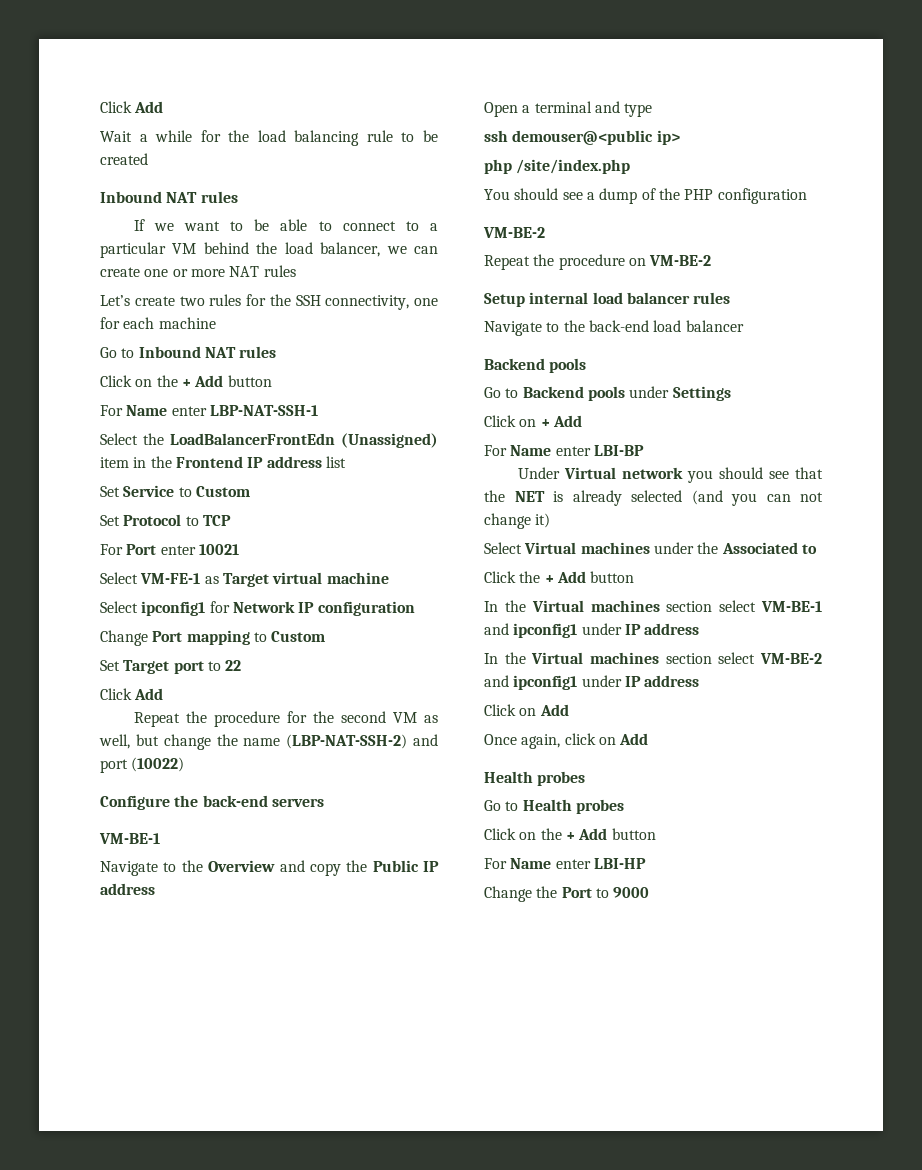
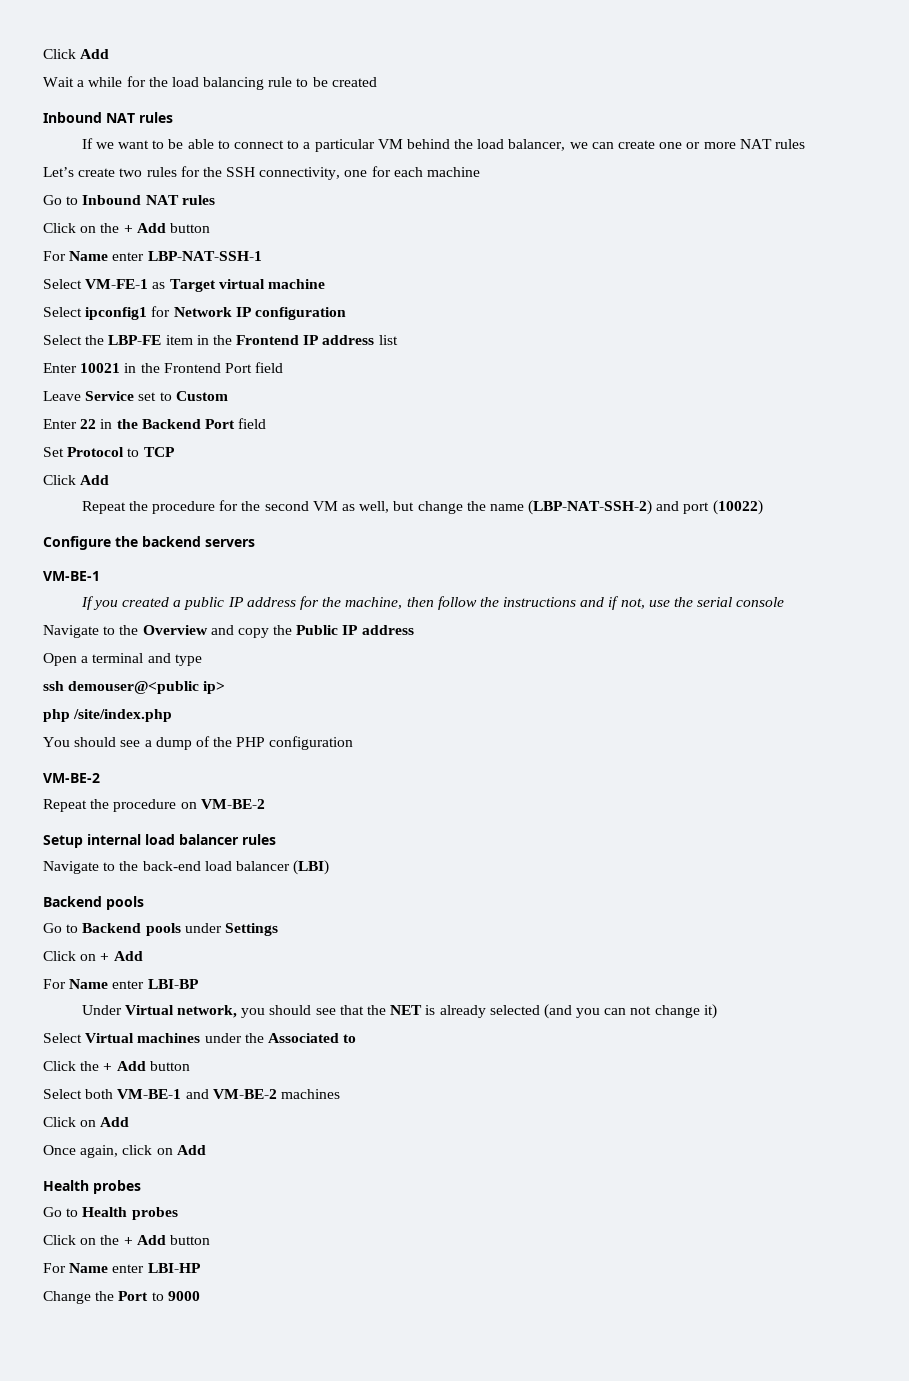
- Select the LoadBalancerFrontEdn (Unassigned) item in the Frontend IP address list
- Set Service to Custom
- Set Protocol to TCP
- For Port enter 10021
- Change Port mapping to Custom
- Set Target port to 22
+ Select the LBP-FE item in the Frontend IP address list
+ Enter 10021 in the Frontend Port field
+ Leave Service set to Custom
+ Enter 22 in the Backend Port field
+ Set Protocol to TCP
- Configure the back-end servers
+ Configure the backend servers
+ If you created a public IP address for the machine, then follow the instructions and if not, use the serial console
- Navigate to the back-end load balancer
+ Navigate to the back-end load balancer (LBI)
- Under Virtual network you should see that the NET is already selected (and you can not change it)
+ Under Virtual network, you should see that the NET is already selected (and you can not change it)
- In the Virtual machines section select VM-BE-1 and ipconfig1 under IP address
- In the Virtual machines section select VM-BE-2 and ipconfig1 under IP address
+ Select both VM-BE-1 and VM-BE-2 machines

